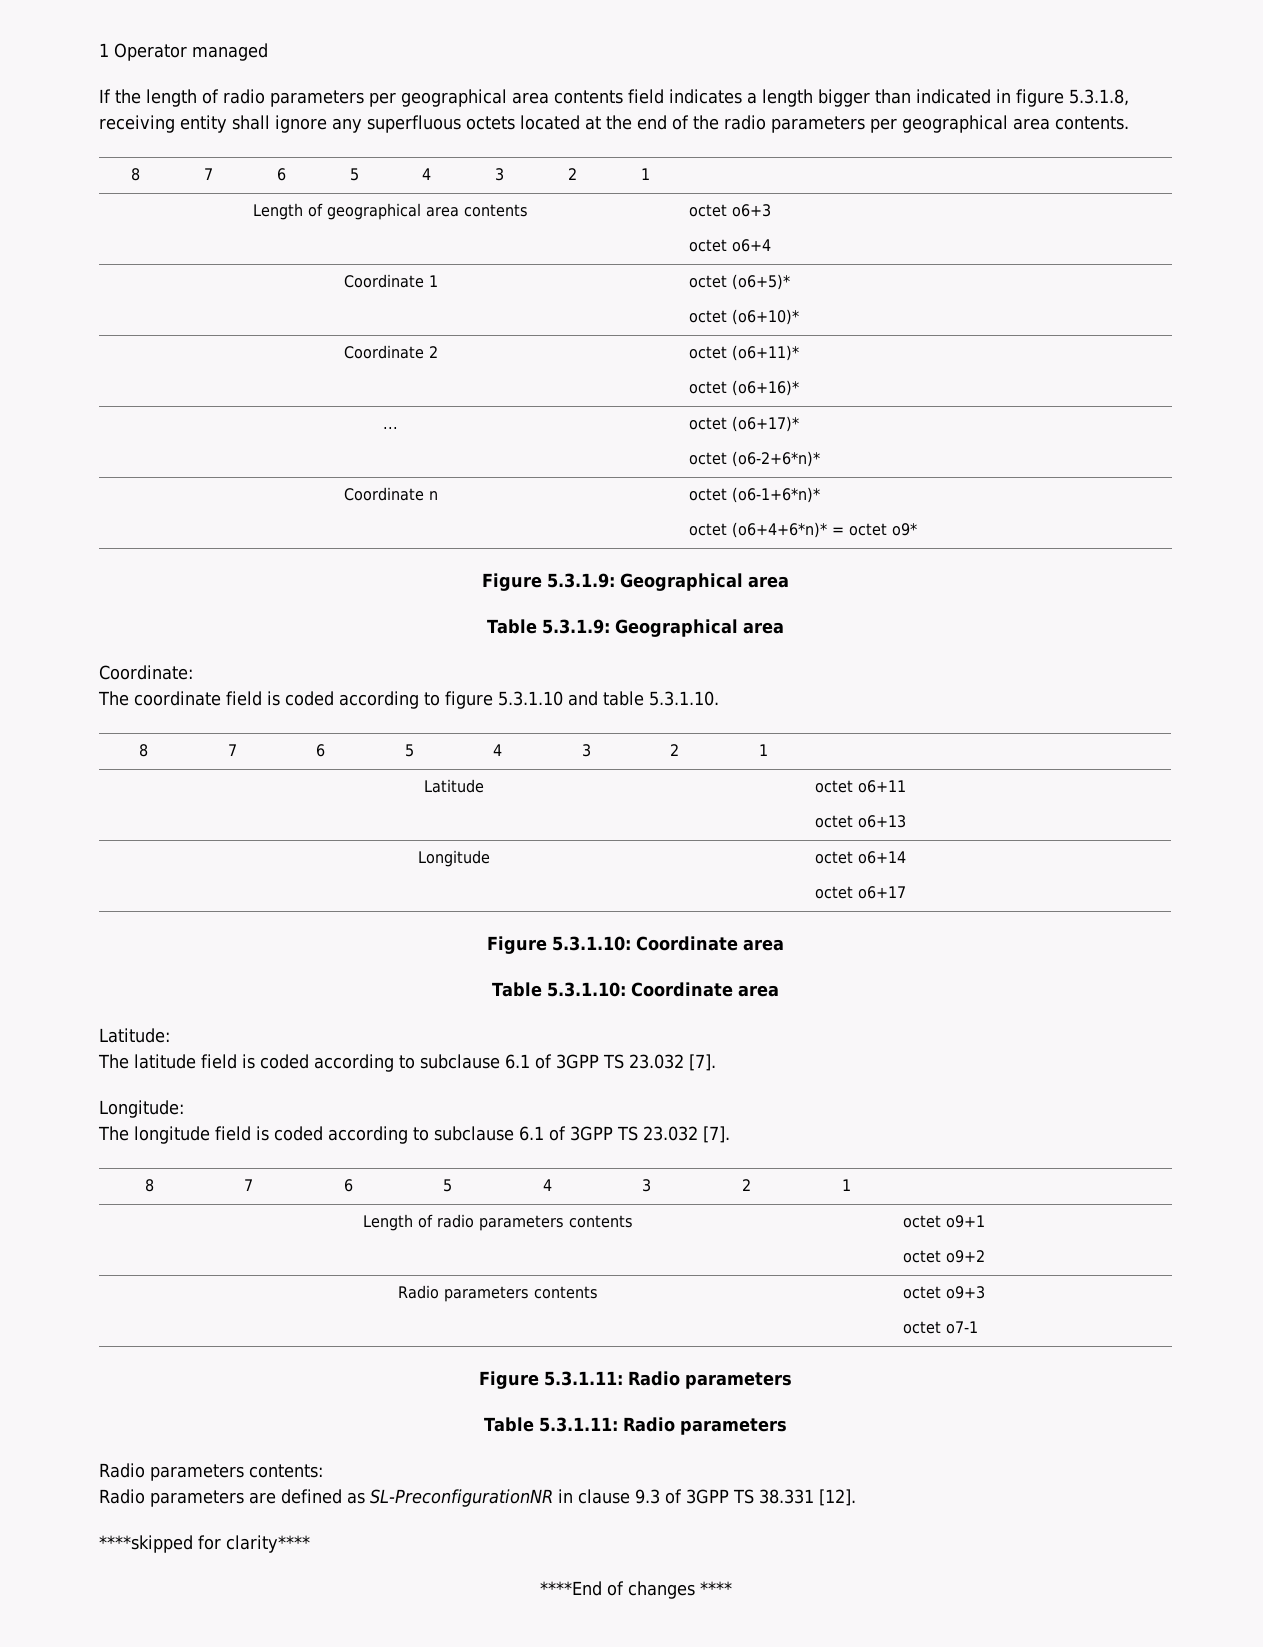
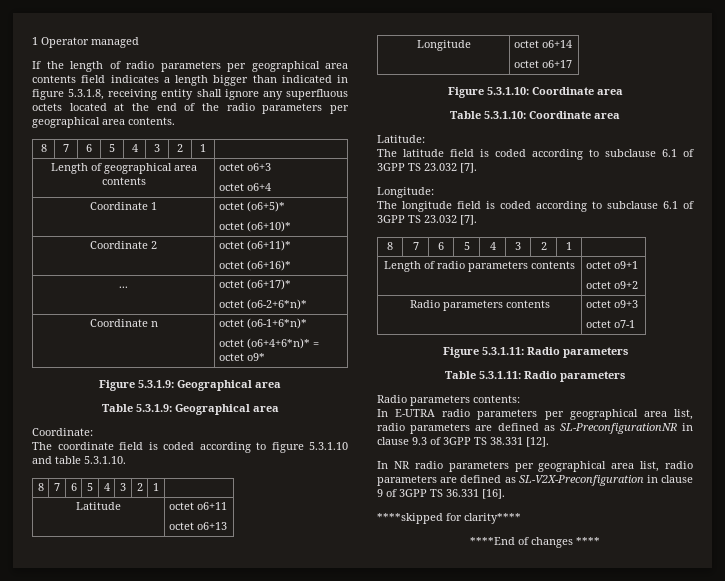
- Radio parameters are defined as SL-PreconfigurationNR in clause 9.3 of 3GPP TS 38.331 [12].
+ In E-UTRA radio parameters per geographical area list, radio parameters are defined as SL-PreconfigurationNR in clause 9.3 of 3GPP TS 38.331 [12].
+ In NR radio parameters per geographical area list, radio parameters are defined as SL-V2X-Preconfiguration in clause 9 of 3GPP TS 36.331 [16].

